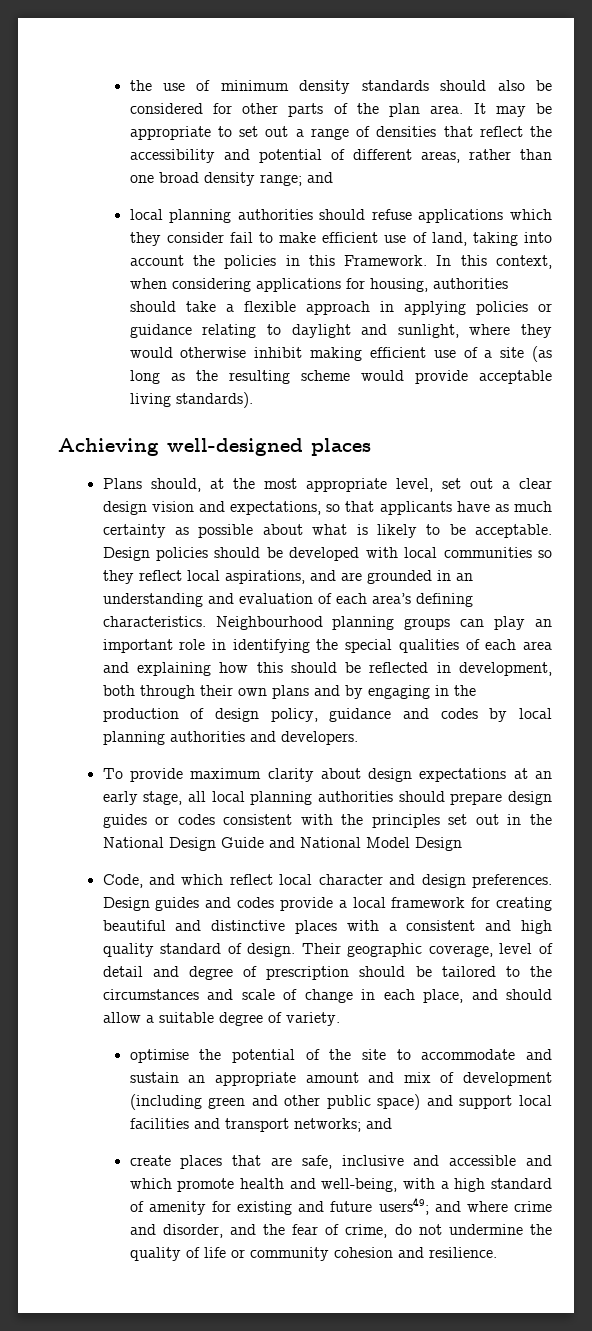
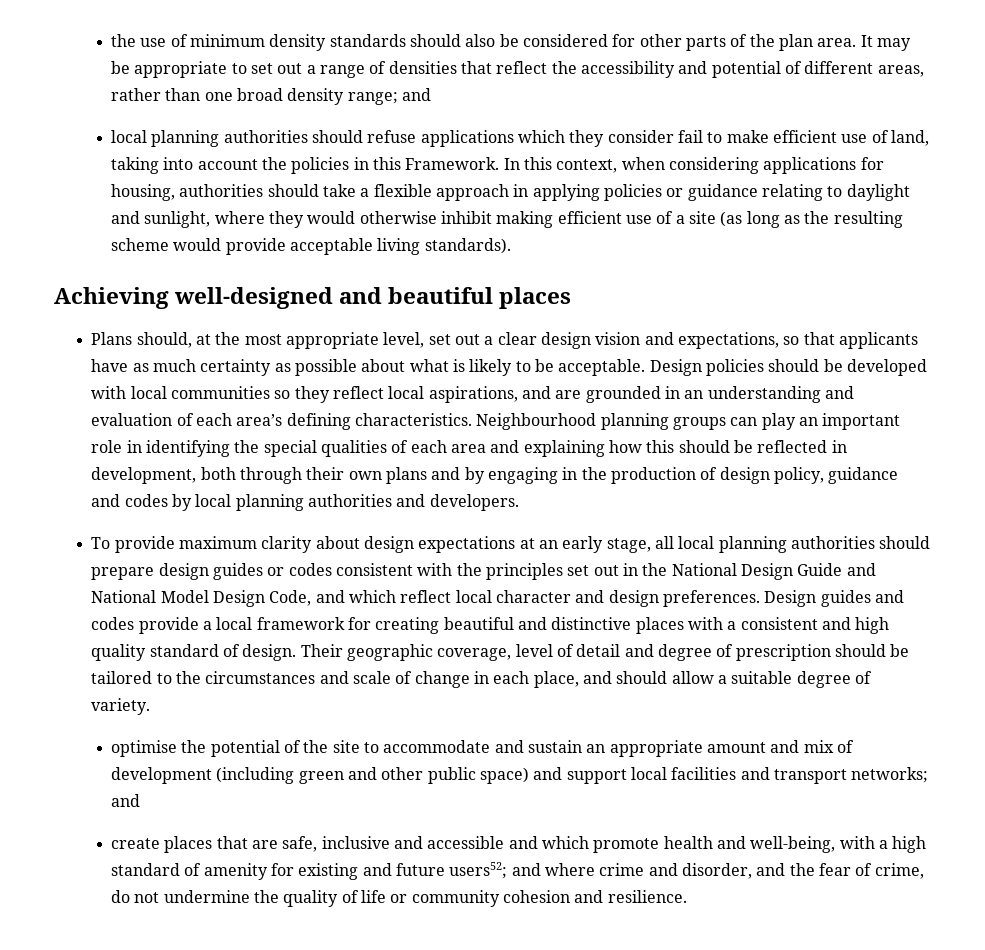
- Achieving well-designed places
+ Achieving well-designed and beautiful places
- To provide maximum clarity about design expectations at an early stage, all local planning authorities should prepare design guides or codes consistent with the principles set out in the National Design Guide and National Model Design
- Code, and which reflect local character and design preferences.
+ To provide maximum clarity about design expectations at an early stage, all local planning authorities should prepare design guides or codes consistent with the principles set out in the National Design Guide and National Model Design Code, and which reflect local character and design preferences.
- create places that are safe, inclusive and accessible and which promote health and well-being, with a high standard of amenity for existing and future users49; and where crime and disorder, and the fear of crime, do not undermine the quality of life or community cohesion and resilience.
+ create places that are safe, inclusive and accessible and which promote health and well-being, with a high standard of amenity for existing and future users52; and where crime and disorder, and the fear of crime, do not undermine the quality of life or community cohesion and resilience.

